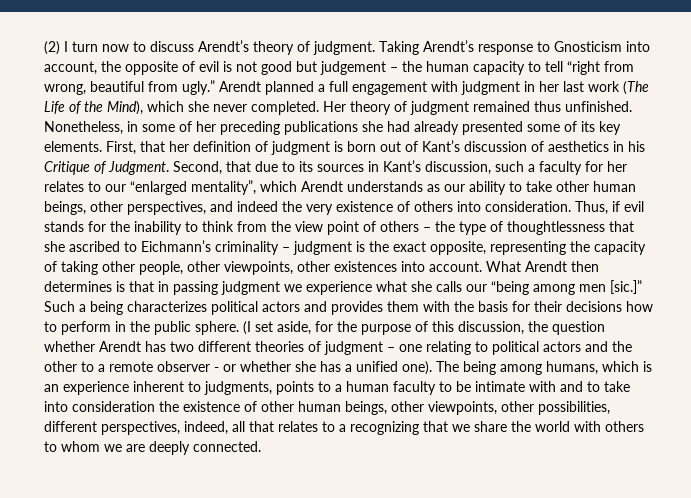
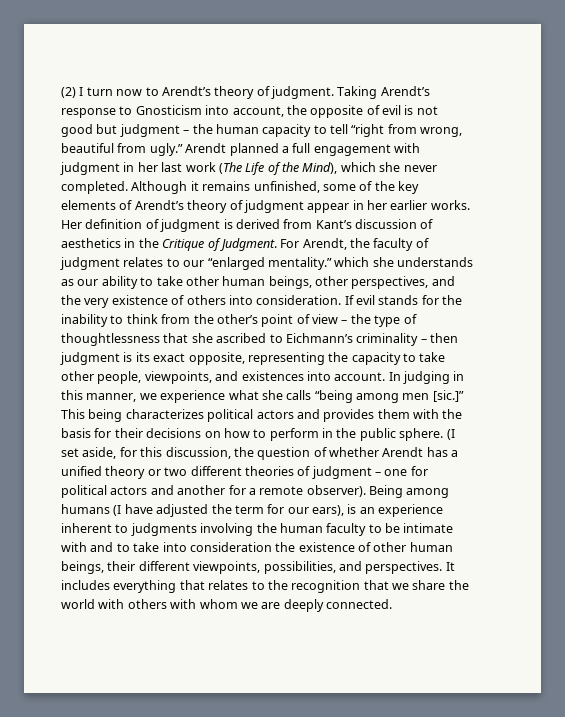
- (2) I turn now to discuss Arendt’s theory of judgment.
+ (2) I turn now to Arendt’s theory of judgment.
- Taking Arendt’s response to Gnosticism into account, the opposite of evil is not good but judgement – the human capacity to tell “right from wrong, beautiful from ugly.”
+ Taking Arendt’s response to Gnosticism into account, the opposite of evil is not good but judgment – the human capacity to tell “right from wrong, beautiful from ugly.”
- Her theory of judgment remained thus unfinished. Nonetheless, in some of her preceding publications she had already presented some of its key elements. First, that her definition of judgment is born out of Kant’s discussion of aesthetics in his Critique of Judgment.
+ Although it remains unfinished, some of the key elements of Arendt’s theory of judgment appear in her earlier works. Her definition of judgment is derived from Kant’s discussion of aesthetics in the Critique of Judgment.
- Second, that due to its sources in Kant’s discussion, such a faculty for her relates to our “enlarged mentality”, which Arendt understands as our ability to take other human beings, other perspectives, and indeed the very existence of others into consideration.
+ For Arendt, the faculty of judgment relates to our “enlarged mentality.” which she understands as our ability to take other human beings, other perspectives, and the very existence of others into consideration.
- Thus, if evil stands for the inability to think from the view point of others – the type of thoughtlessness that she ascribed to Eichmann’s criminality – judgment is the exact opposite, representing the capacity of taking other people, other viewpoints, other existences into account. What Arendt then determines is that in passing judgment we experience what she calls our “being among men [sic.]”
+ If evil stands for the inability to think from the other’s point of view – the type of thoughtlessness that she ascribed to Eichmann’s criminality – then judgment is its exact opposite, representing the capacity to take other people, viewpoints, and existences into account. In judging in this manner, we experience what she calls “being among men [sic.]”
- Such a being characterizes political actors and provides them with the basis for their decisions how to perform in the public sphere.
+ This being characterizes political actors and provides them with the basis for their decisions on how to perform in the public sphere.
- (I set aside, for the purpose of this discussion, the question whether Arendt has two different theories of judgment – one relating to political actors and the other to a remote observer - or whether she has a unified one). The being among humans, which is an experience inherent to judgments, points to a human faculty to be intimate with and to take into consideration the existence of other human beings, other viewpoints, other possibilities, different perspectives, indeed, all that relates to a recognizing that we share the world with others to whom we are deeply connected.
+ (I set aside, for this discussion, the question of whether Arendt has a unified theory or two different theories of judgment – one for political actors and another for a remote observer). Being among humans (I have adjusted the term for our ears), is an experience inherent to judgments involving the human faculty to be intimate with and to take into consideration the existence of other human beings, their different viewpoints, possibilities, and perspectives. It includes everything that relates to the recognition that we share the world with others with whom we are deeply connected.

